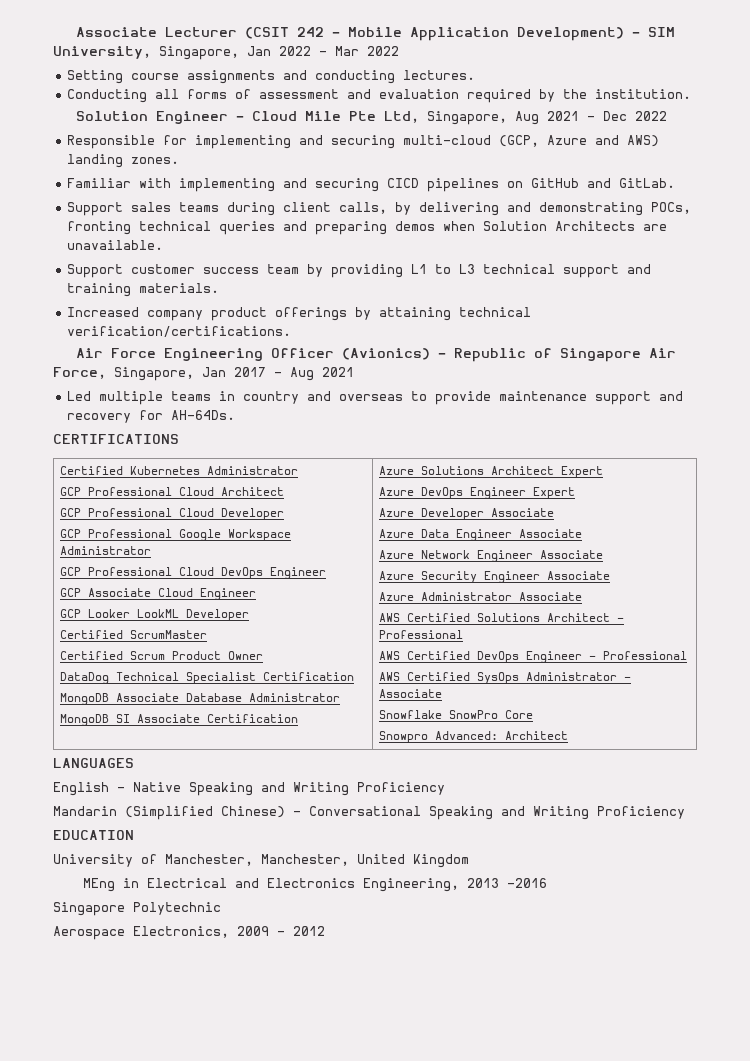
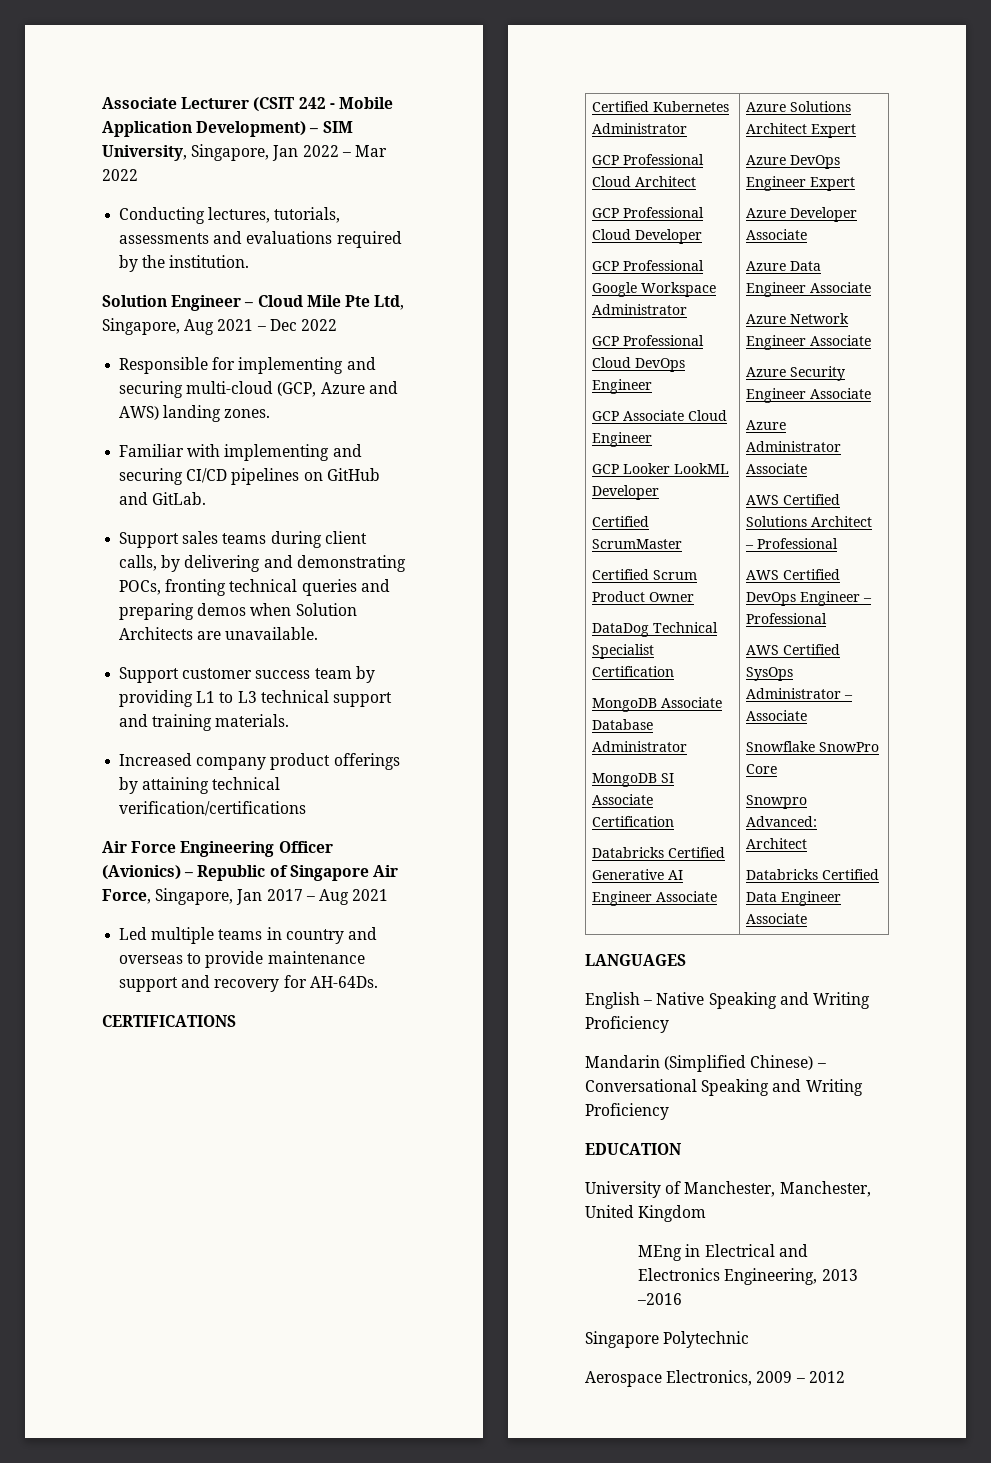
- Setting course assignments and conducting lectures.
- Conducting all forms of assessment and evaluation required by the institution.
+ Conducting lectures, tutorials, assessments and evaluations required by the institution.
- Familiar with implementing and securing CICD pipelines on GitHub and GitLab.
+ Familiar with implementing and securing CI/CD pipelines on GitHub and GitLab.
- Increased company product offerings by attaining technical verification/certifications.
+ Increased company product offerings by attaining technical verification/certifications
+ Databricks Certified Generative AI Engineer Associate
+ Databricks Certified Data Engineer Associate

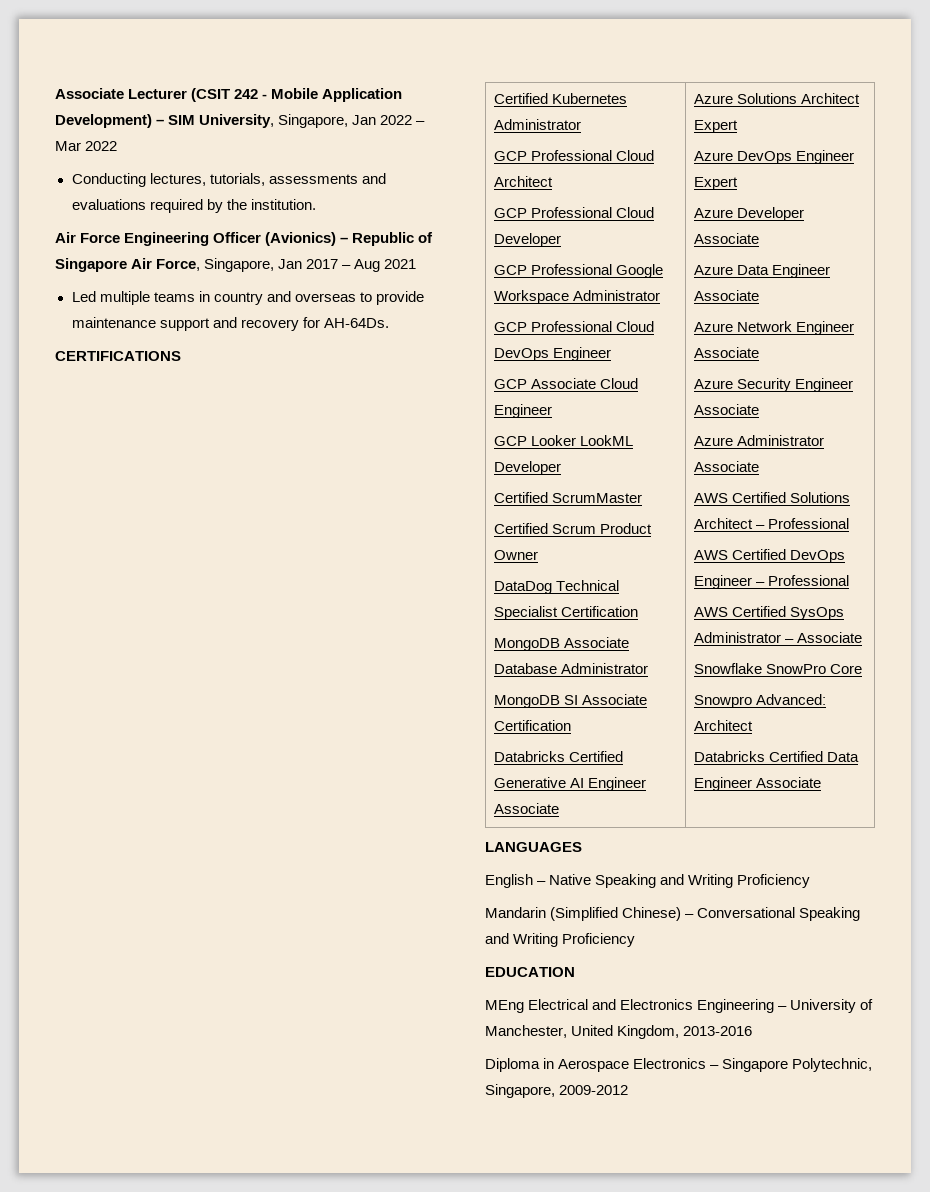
- Solution Engineer – Cloud Mile Pte Ltd, Singapore, Aug 2021 – Dec 2022
- Responsible for implementing and securing multi-cloud (GCP, Azure and AWS) landing zones.
- Familiar with implementing and securing CI/CD pipelines on GitHub and GitLab.
- Support sales teams during client calls, by delivering and demonstrating POCs, fronting technical queries and preparing demos when Solution Architects are unavailable.
- Support customer success team by providing L1 to L3 technical support and training materials.
- Increased company product offerings by attaining technical verification/certifications
- University of Manchester, Manchester, United Kingdom
- MEng in Electrical and Electronics Engineering, 2013 –2016
- Singapore Polytechnic
- Aerospace Electronics, 2009 – 2012
+ MEng Electrical and Electronics Engineering – University of Manchester, United Kingdom, 2013-2016
+ Diploma in Aerospace Electronics – Singapore Polytechnic, Singapore, 2009-2012

